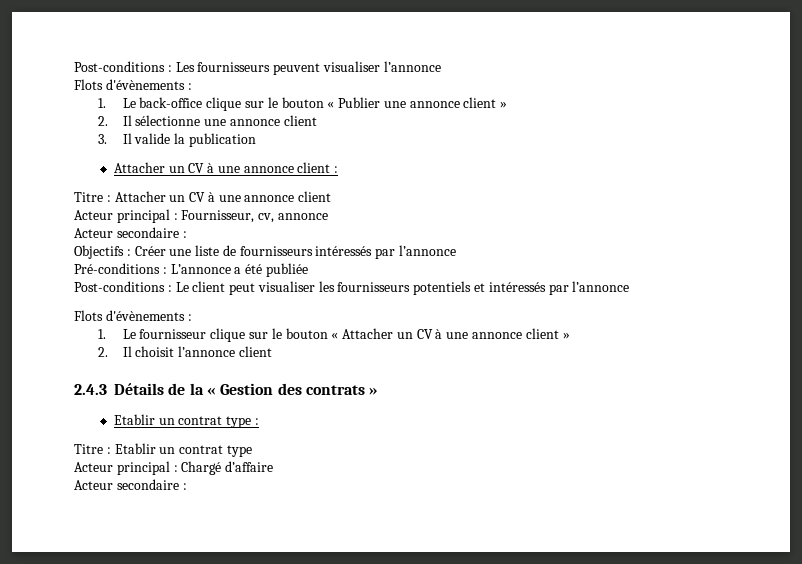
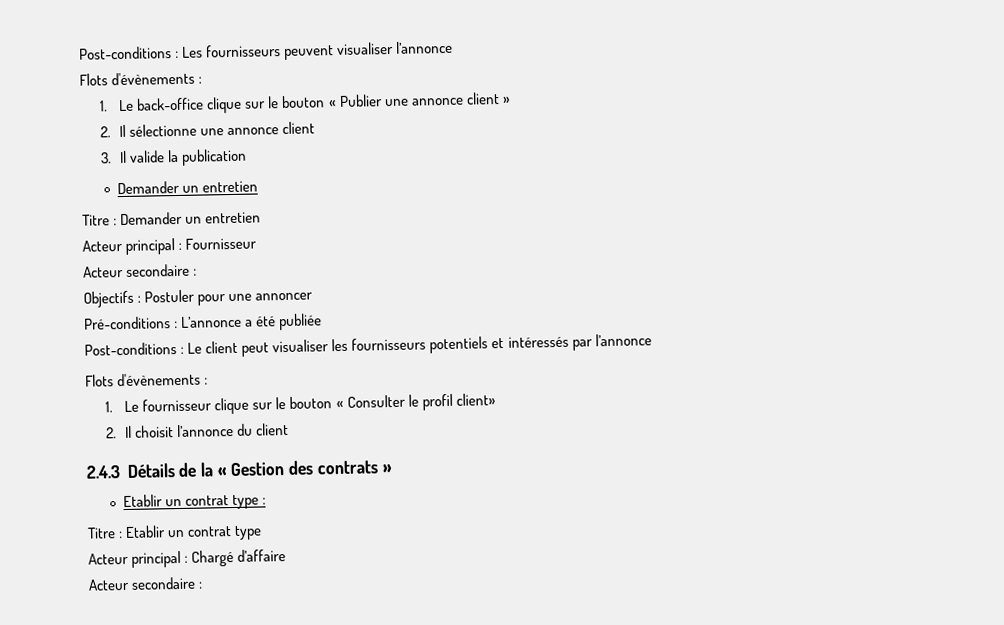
  3. Il valide la publication
- Attacher un CV à une annonce client :
- Titre : Attacher un CV à une annonce client
- Acteur principal : Fournisseur, cv, annonce
+ Demander un entretien
+ Titre : Demander un entretien
+ Acteur principal : Fournisseur
- Objectifs : Créer une liste de fournisseurs intéressés par l’annonce
+ Objectifs : Postuler pour une annoncer
- 1. Le fournisseur clique sur le bouton « Attacher un CV à une annonce client »
+ 1. Le fournisseur clique sur le bouton « Consulter le profil client»
- 2. Il choisit l’annonce client
+ 2. Il choisit l’annonce du client

